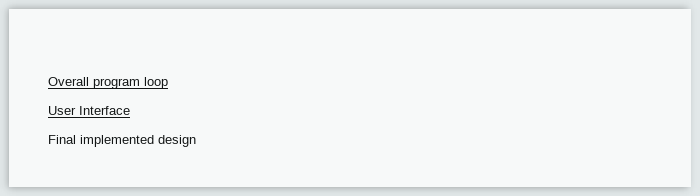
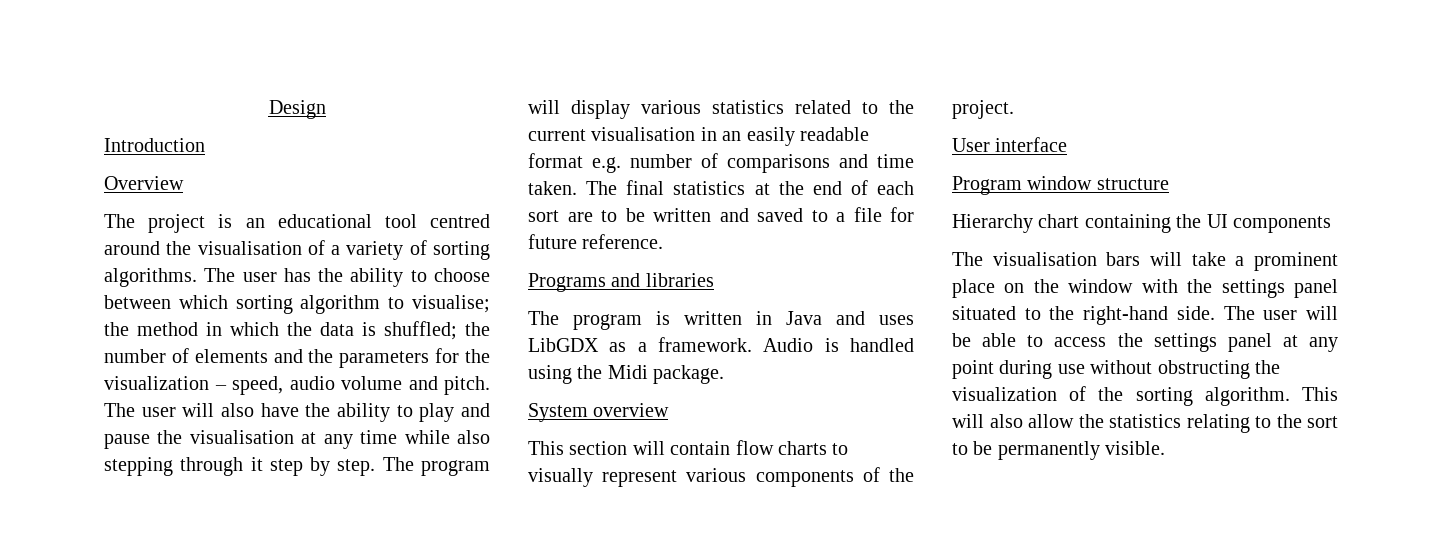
- Overall program loop
- User Interface
- Final implemented design
+ Design
+ Introduction
+ Overview
+ The project is an educational tool centred around the visualisation of a variety of sorting algorithms. The user has the ability to choose between which sorting algorithm to visualise; the method in which the data is shuffled; the number of elements and the parameters for the visualization – speed, audio volume and pitch. The user will also have the ability to play and pause the visualisation at any time while also stepping through it step by step. The program will display various statistics related to the current visualisation in an easily readable format e.g. number of comparisons and time taken. The final statistics at the end of each sort are to be written and saved to a file for future reference.
+ Programs and libraries
+ The program is written in Java and uses LibGDX as a framework. Audio is handled using the Midi package.
+ System overview
+ This section will contain flow charts to visually represent various components of the project.
+ User interface
+ Program window structure
+ Hierarchy chart containing the UI components
+ The visualisation bars will take a prominent place on the window with the settings panel situated to the right-hand side. The user will be able to access the settings panel at any point during use without obstructing the visualization of the sorting algorithm. This will also allow the statistics relating to the sort to be permanently visible.

